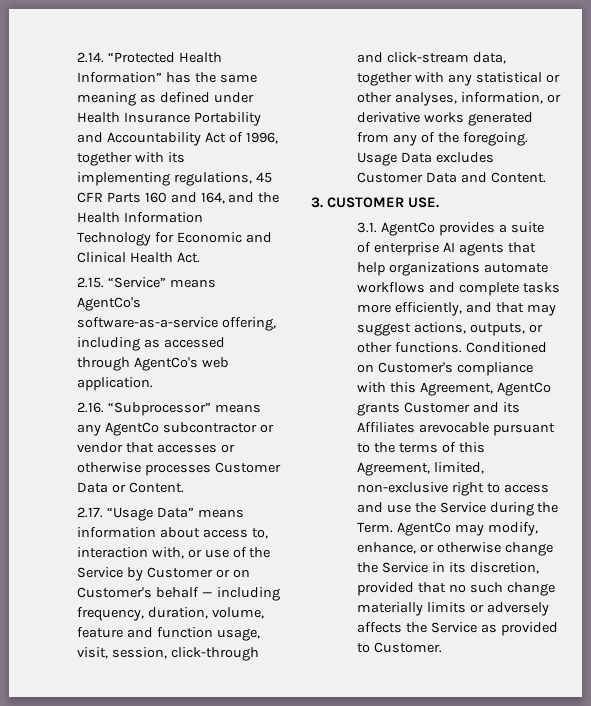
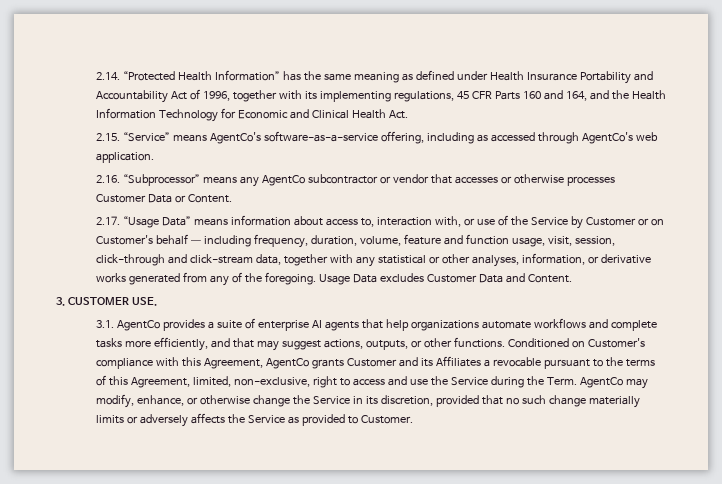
- Conditioned on Customer's compliance with this Agreement, AgentCo grants Customer and its Affiliates arevocable pursuant to the terms of this Agreement, limited, non-exclusive right to access and use the Service during the Term.
+ Conditioned on Customer's compliance with this Agreement, AgentCo grants Customer and its Affiliates a revocable pursuant to the terms of this Agreement, limited, non-exclusive, right to access and use the Service during the Term.

